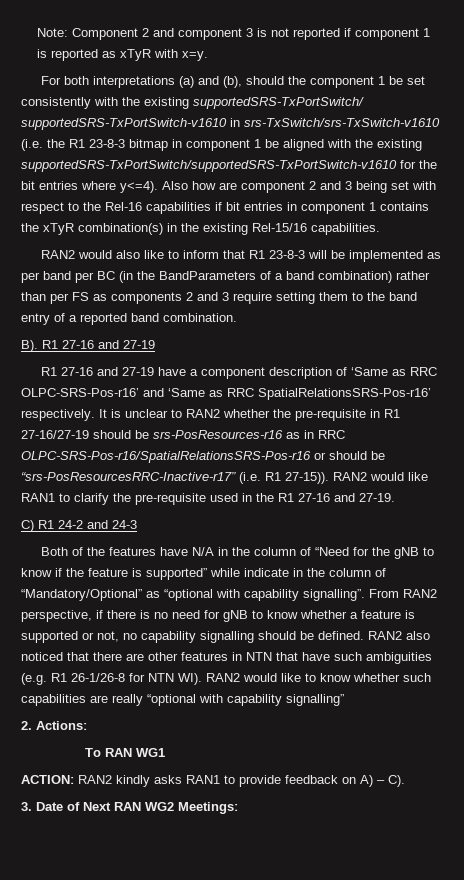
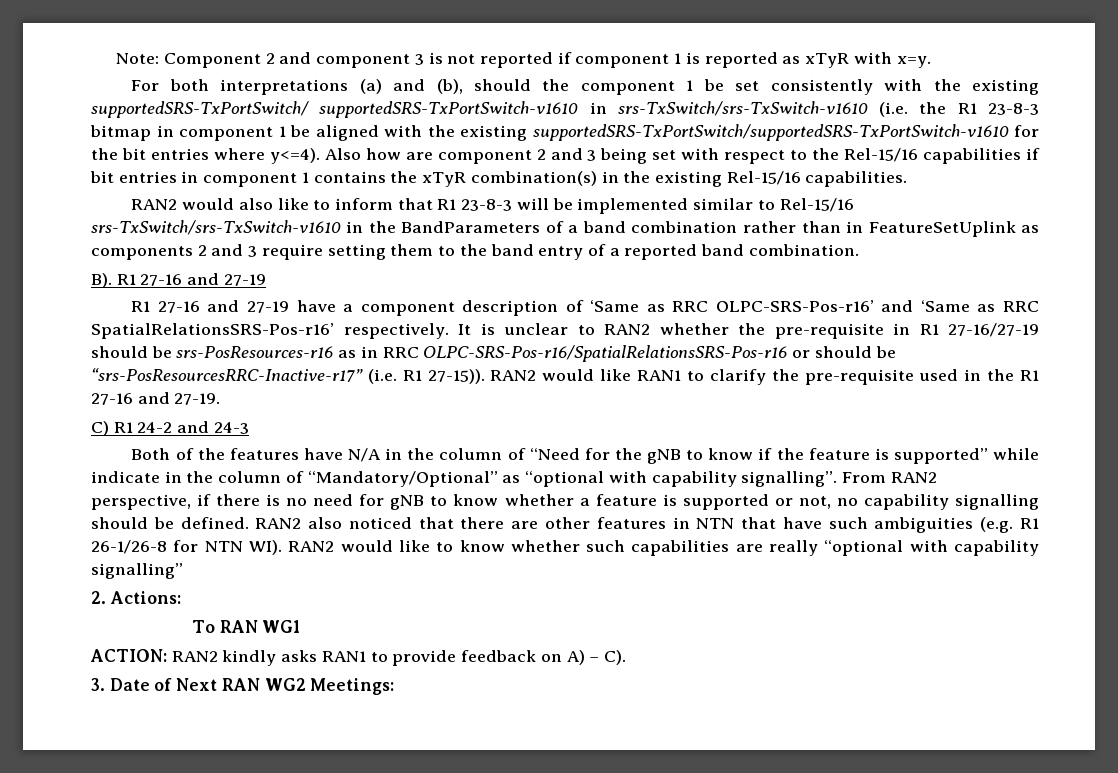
- Also how are component 2 and 3 being set with respect to the Rel-16 capabilities if bit entries in component 1 contains the xTyR combination(s) in the existing Rel-15/16 capabilities.
+ Also how are component 2 and 3 being set with respect to the Rel-15/16 capabilities if bit entries in component 1 contains the xTyR combination(s) in the existing Rel-15/16 capabilities.
- RAN2 would also like to inform that R1 23-8-3 will be implemented as per band per BC (in the BandParameters of a band combination) rather than per FS as components 2 and 3 require setting them to the band entry of a reported band combination.
+ RAN2 would also like to inform that R1 23-8-3 will be implemented similar to Rel-15/16 srs-TxSwitch/srs-TxSwitch-v1610 in the BandParameters of a band combination rather than in FeatureSetUplink as components 2 and 3 require setting them to the band entry of a reported band combination.

